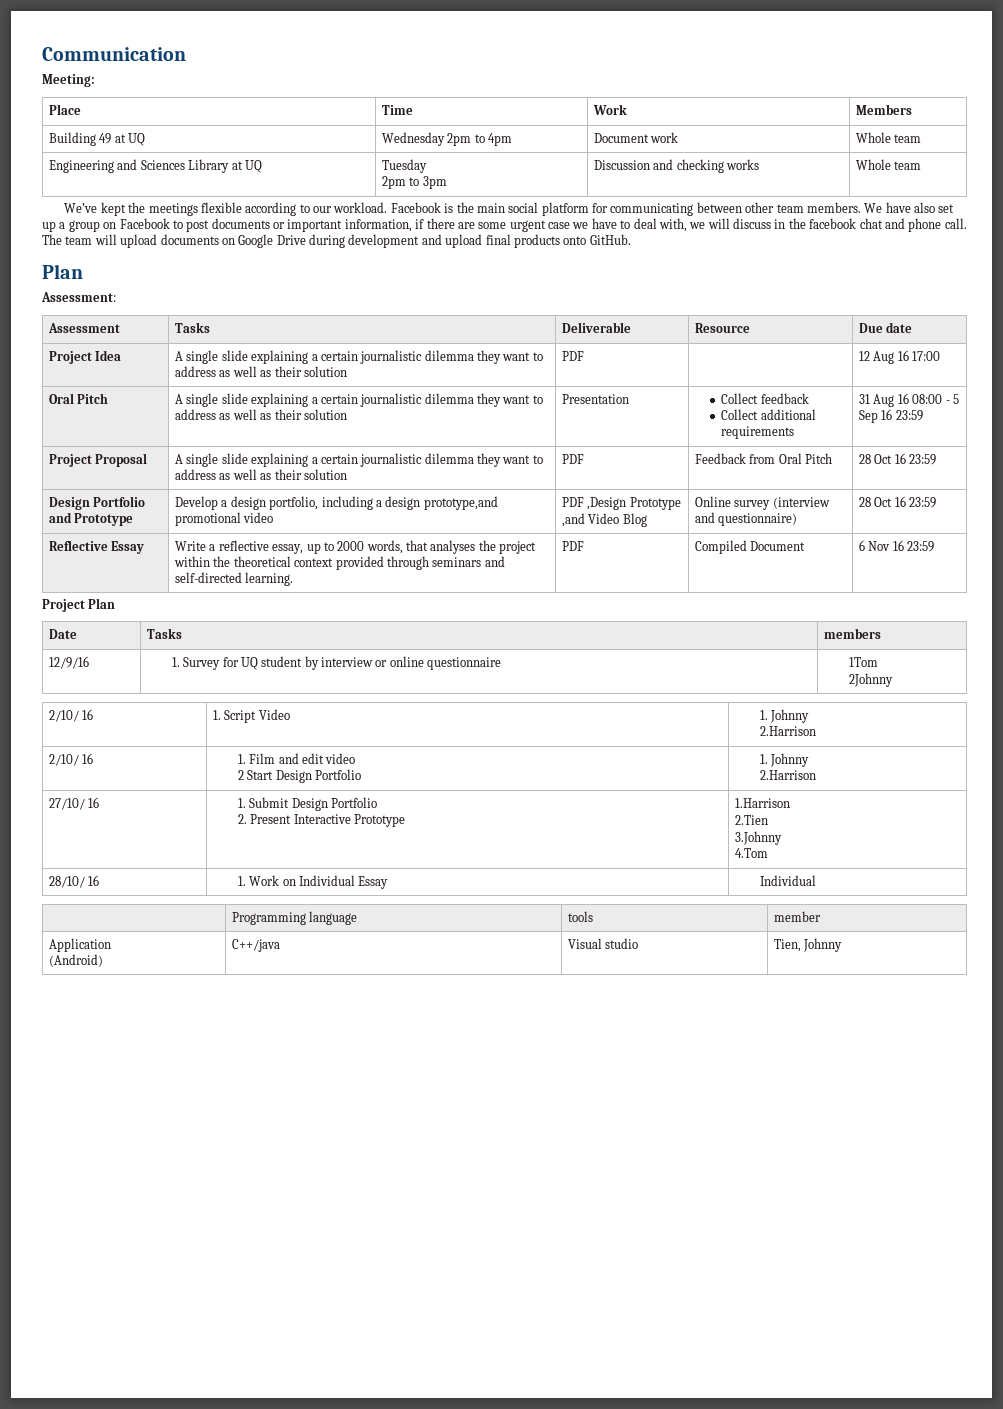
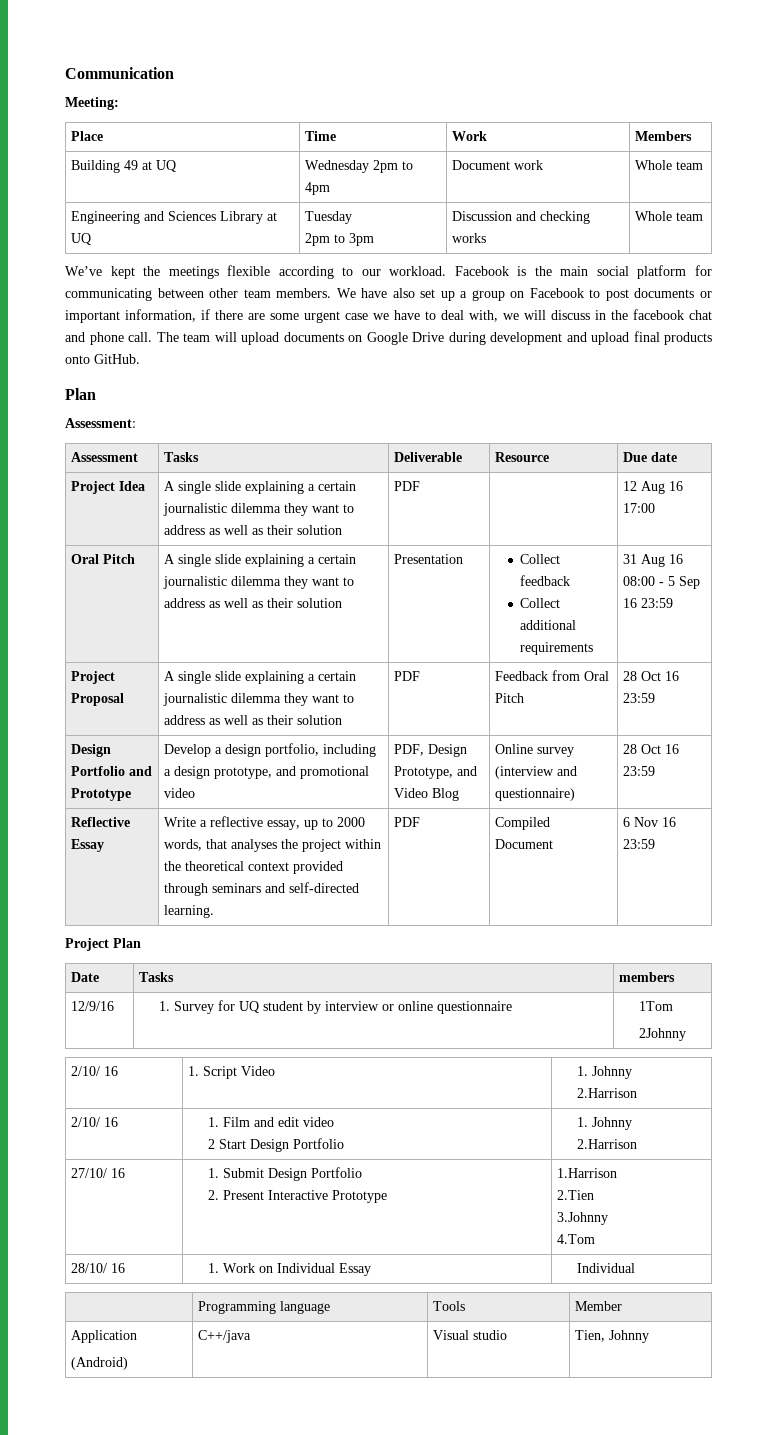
- Design Portfolio and Prototype | Develop a design portfolio, including a design prototype,and promotional video | PDF ,Design Prototype ,and Video Blog | Online survey (interview and questionnaire) | 28 Oct 16 23:59
+ Design Portfolio and Prototype | Develop a design portfolio, including a design prototype, and promotional video | PDF, Design Prototype, and Video Blog | Online survey (interview and questionnaire) | 28 Oct 16 23:59
- | Programming language | tools | member
+ | Programming language | Tools | Member

